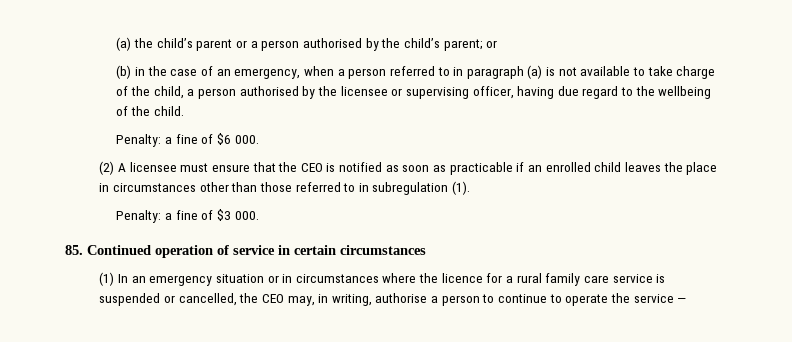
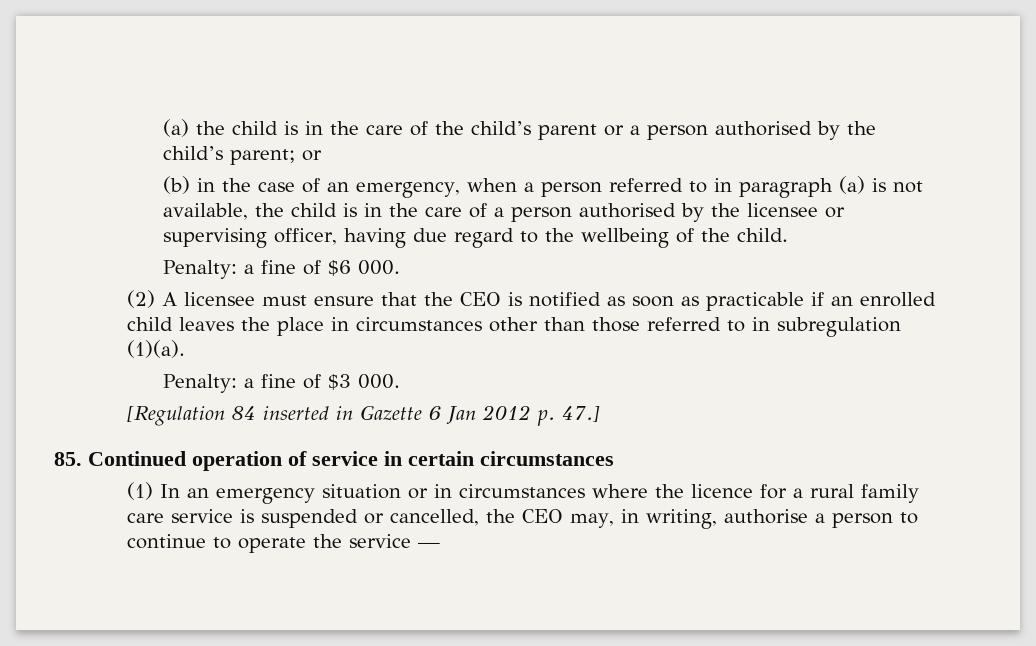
- (a) the child’s parent or a person authorised by the child’s parent; or
+ (a) the child is in the care of the child’s parent or a person authorised by the child’s parent; or
- (b) in the case of an emergency, when a person referred to in paragraph (a) is not available to take charge of the child, a person authorised by the licensee or supervising officer, having due regard to the wellbeing of the child.
+ (b) in the case of an emergency, when a person referred to in paragraph (a) is not available, the child is in the care of a person authorised by the licensee or supervising officer, having due regard to the wellbeing of the child.
- (2) A licensee must ensure that the CEO is notified as soon as practicable if an enrolled child leaves the place in circumstances other than those referred to in subregulation (1).
+ (2) A licensee must ensure that the CEO is notified as soon as practicable if an enrolled child leaves the place in circumstances other than those referred to in subregulation (1)(a).
+ [Regulation 84 inserted in Gazette 6 Jan 2012 p. 47.]

